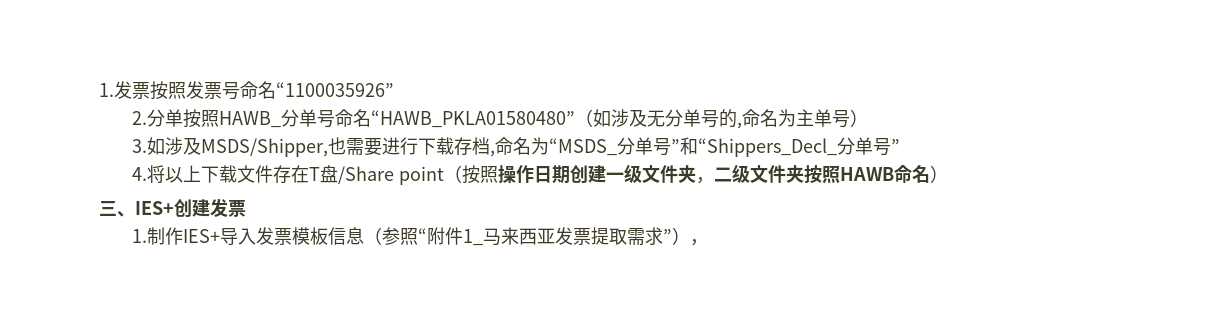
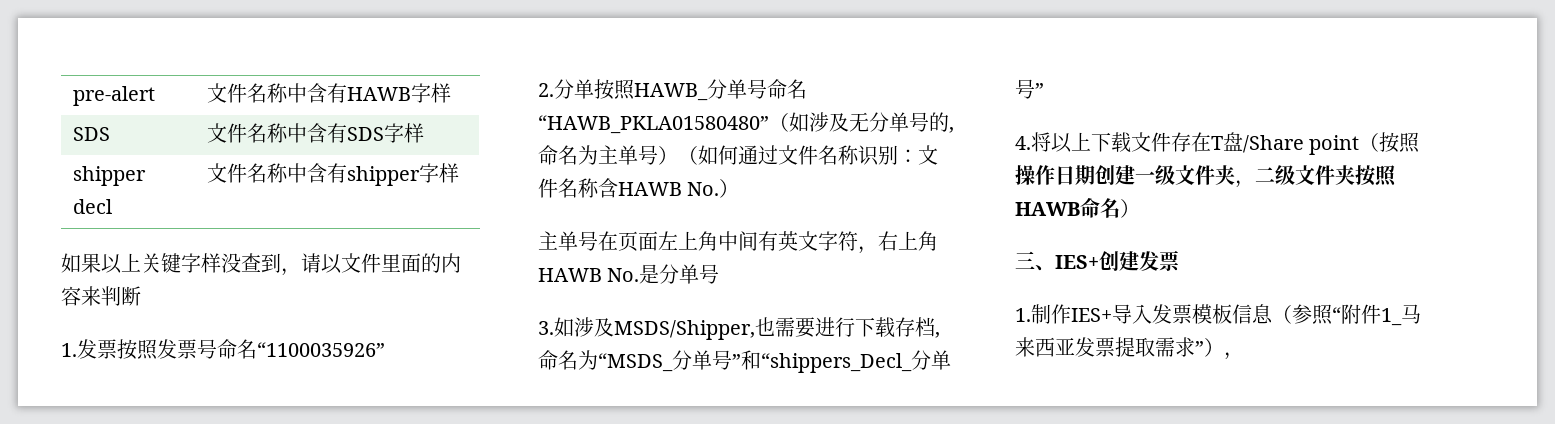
+ pre-alert | 文件名称中含有HAWB字样
+ SDS | 文件名称中含有SDS字样
+ shipper decl | 文件名称中含有shipper字样
+ 如果以上关键字样没查到，请以文件里面的内容来判断
- 2.分单按照HAWB_分单号命名“HAWB_PKLA01580480”（如涉及无分单号的,命名为主单号）
+ 2.分单按照HAWB_分单号命名“HAWB_PKLA01580480”（如涉及无分单号的,命名为主单号）（如何通过文件名称识别：文件名称含HAWB No.）
+ 主单号在页面左上角中间有英文字符，右上角HAWB No.是分单号
- 3.如涉及MSDS/Shipper,也需要进行下载存档,命名为“MSDS_分单号”和“Shippers_Decl_分单号”
+ 3.如涉及MSDS/Shipper,也需要进行下载存档,命名为“MSDS_分单号”和“shippers_Decl_分单号”

